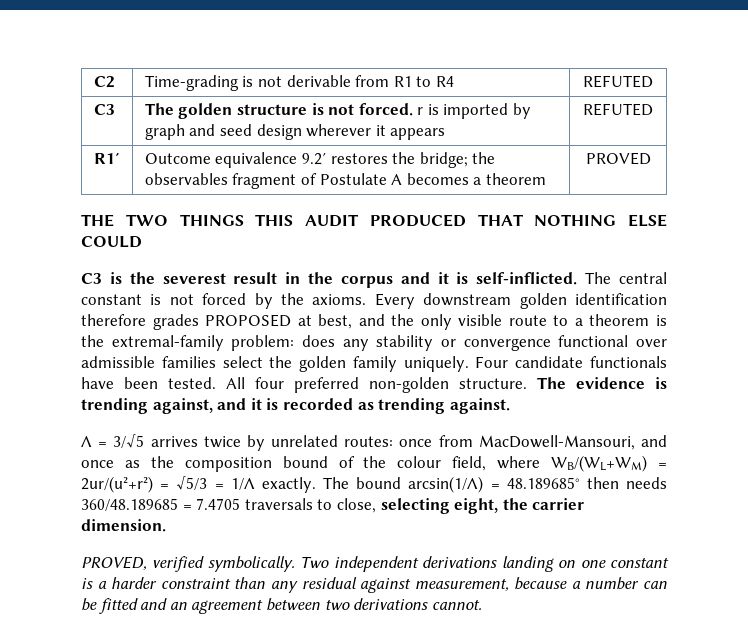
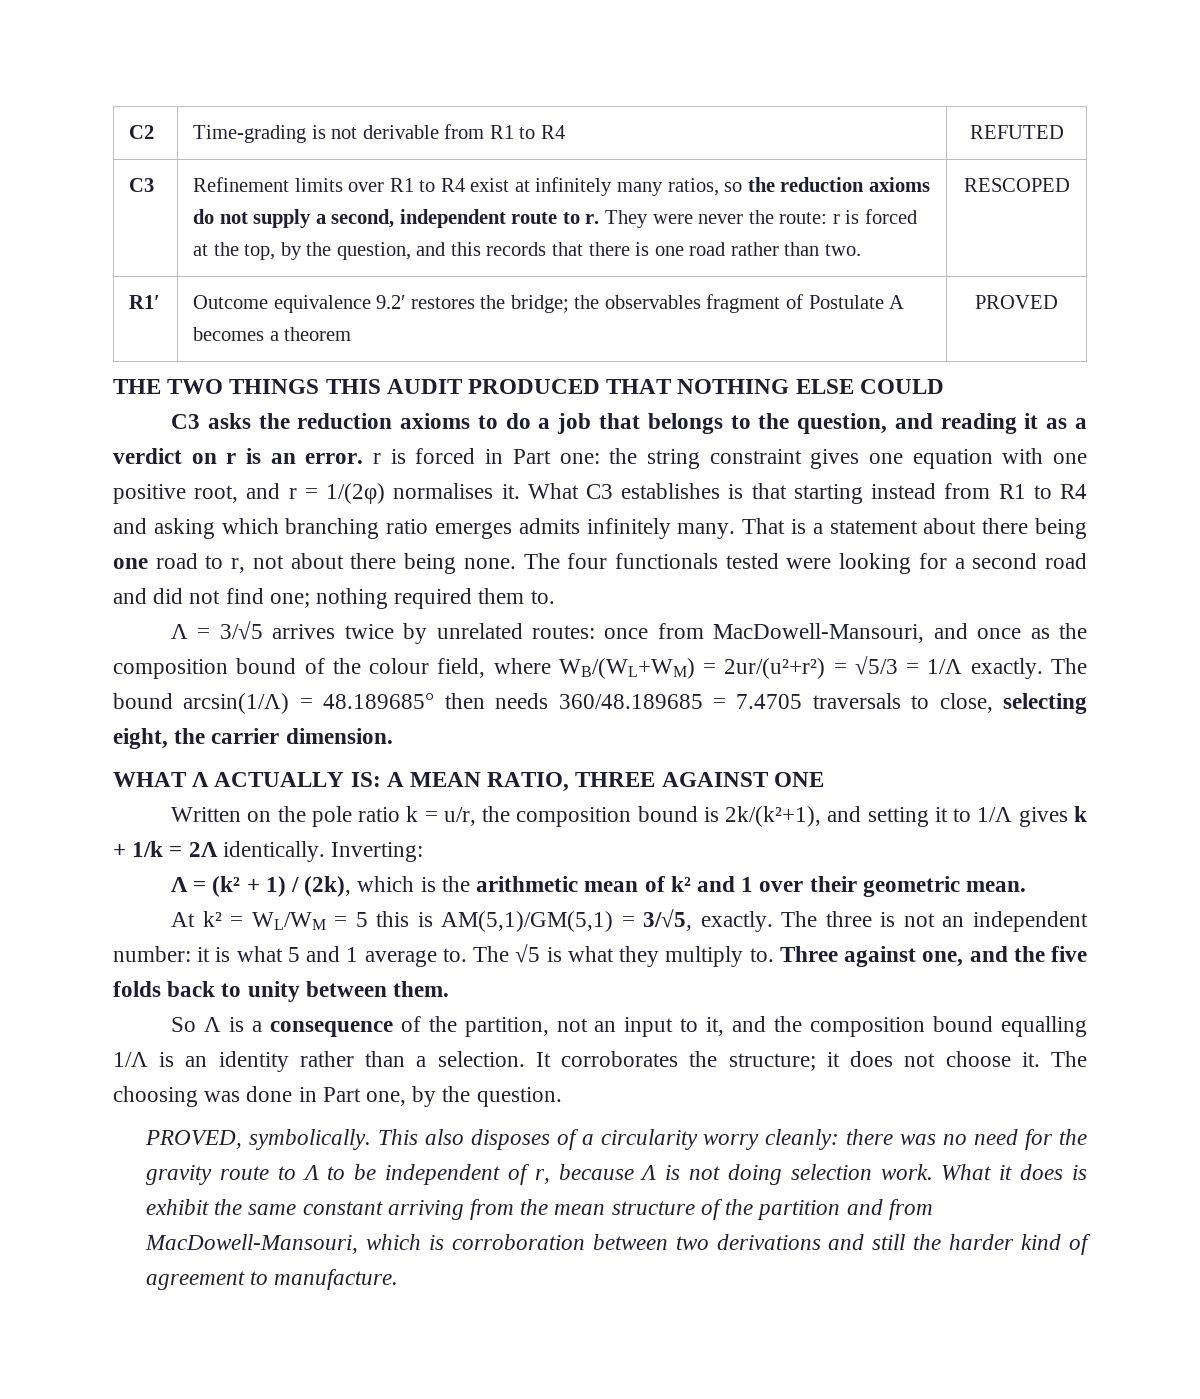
- The golden structure is not forced. r is imported by graph and seed design wherever it appears | REFUTED
+ Refinement limits over R1 to R4 exist at infinitely many ratios, so the reduction axioms do not supply a second, independent route to r. They were never the route: r is forced at the top, by the question, and this records that there is one road rather than two. | RESCOPED
- C3 is the severest result in the corpus and it is self-inflicted. The central constant is not forced by the axioms. Every downstream golden identification therefore grades PROPOSED at best, and the only visible route to a theorem is the extremal-family problem: does any stability or convergence functional over admissible families select the golden family uniquely. Four candidate functionals have been tested. All four preferred non-golden structure. The evidence is trending against, and it is recorded as trending against.
+ C3 asks the reduction axioms to do a job that belongs to the question, and reading it as a verdict on r is an error. r is forced in Part one: the string constraint gives one equation with one positive root, and r = 1/(2φ) normalises it. What C3 establishes is that starting instead from R1 to R4 and asking which branching ratio emerges admits infinitely many. That is a statement about there being one road to r, not about there being none. The four functionals tested were looking for a second road and did not find one; nothing required them to.
- PROVED, verified symbolically. Two independent derivations landing on one constant is a harder constraint than any residual against measurement, because a number can be fitted and an agreement between two derivations cannot.
+ WHAT Λ ACTUALLY IS: A MEAN RATIO, THREE AGAINST ONE
+ Written on the pole ratio k = u/r, the composition bound is 2k/(k²+1), and setting it to 1/Λ gives k + 1/k = 2Λ identically. Inverting:
+ Λ = (k² + 1) / (2k), which is the arithmetic mean of k² and 1 over their geometric mean.
+ At k² = WL/WM = 5 this is AM(5,1)/GM(5,1) = 3/√5, exactly. The three is not an independent number: it is what 5 and 1 average to. The √5 is what they multiply to. Three against one, and the five folds back to unity between them.
+ So Λ is a consequence of the partition, not an input to it, and the composition bound equalling 1/Λ is an identity rather than a selection. It corroborates the structure; it does not choose it. The choosing was done in Part one, by the question.
+ PROVED, symbolically. This also disposes of a circularity worry cleanly: there was no need for the gravity route to Λ to be independent of r, because Λ is not doing selection work. What it does is exhibit the same constant arriving from the mean structure of the partition and from MacDowell-Mansouri, which is corroboration between two derivations and still the harder kind of agreement to manufacture.

